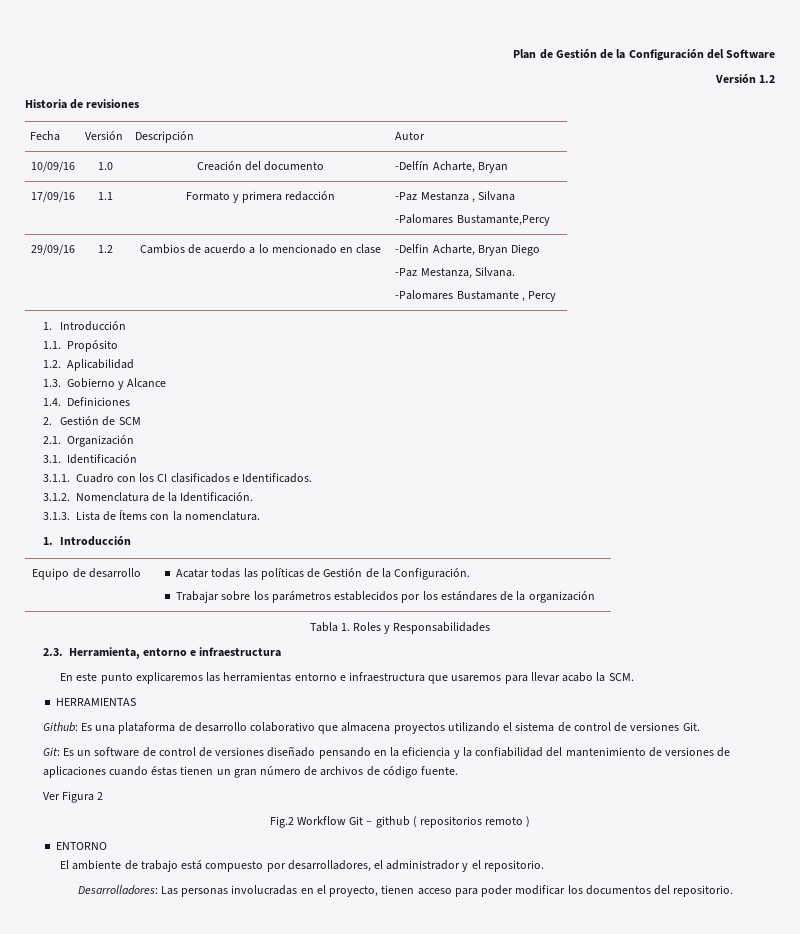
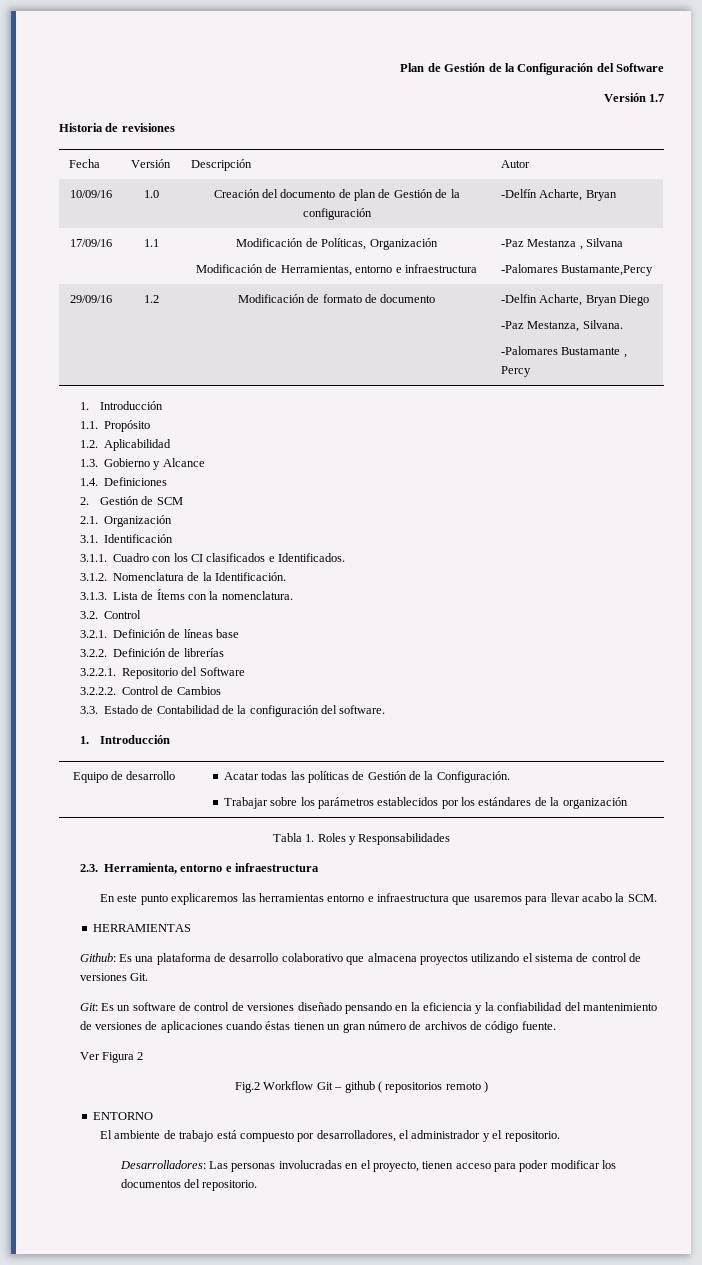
- Versión 1.2
+ Versión 1.7
- 10/09/16 | 1.0 | Creación del documento | -Delfín Acharte, Bryan
+ 10/09/16 | 1.0 | Creación del documento de plan de Gestión de la configuración | -Delfín Acharte, Bryan
- 17/09/16 | 1.1 | Formato y primera redacción | -Paz Mestanza , Silvana
+ 17/09/16 | 1.1 | Modificación de Políticas, Organización
+ Modificación de Herramientas, entorno e infraestructura | -Paz Mestanza , Silvana
- 29/09/16 | 1.2 | Cambios de acuerdo a lo mencionado en clase | -Delfin Acharte, Bryan Diego
+ 29/09/16 | 1.2 | Modificación de formato de documento | -Delfin Acharte, Bryan Diego
+ 3.2. Control
+ 3.2.1. Definición de líneas base
+ 3.2.2. Definición de librerías
+ 3.2.2.1. Repositorio del Software
+ 3.2.2.2. Control de Cambios
+ 3.3. Estado de Contabilidad de la configuración del software.

